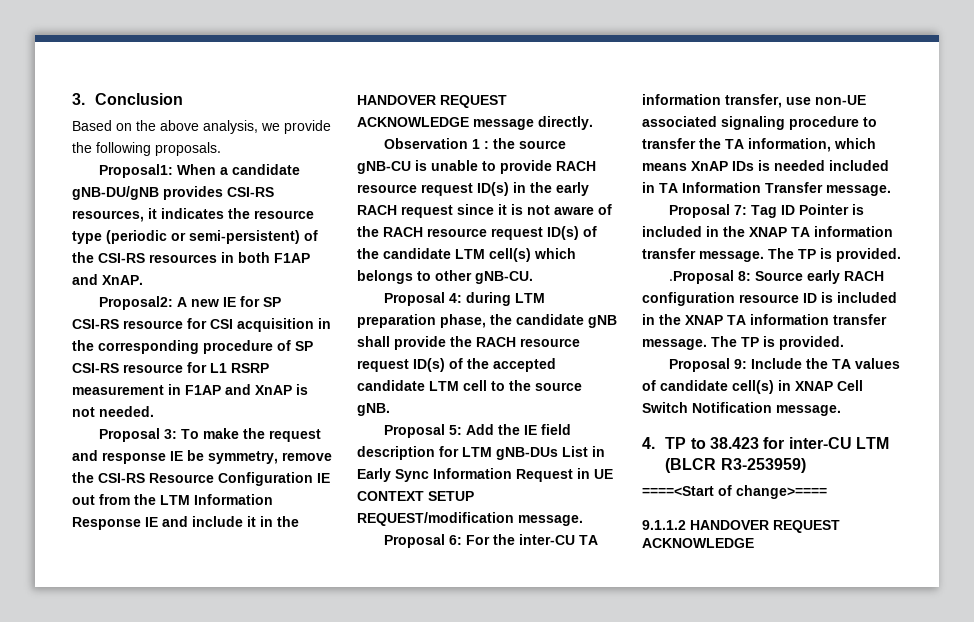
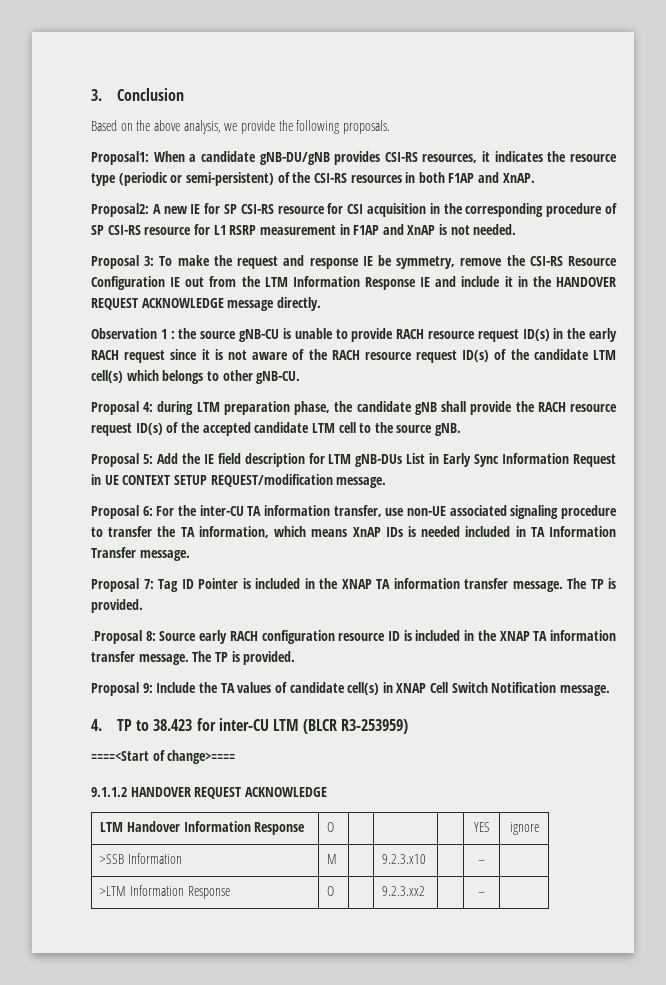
+ LTM Handover Information Response | O | | | | YES | ignore
+ >SSB Information | M | | 9.2.3.x10 | | – |
+ >LTM Information Response | O | | 9.2.3.xx2 | | – |

